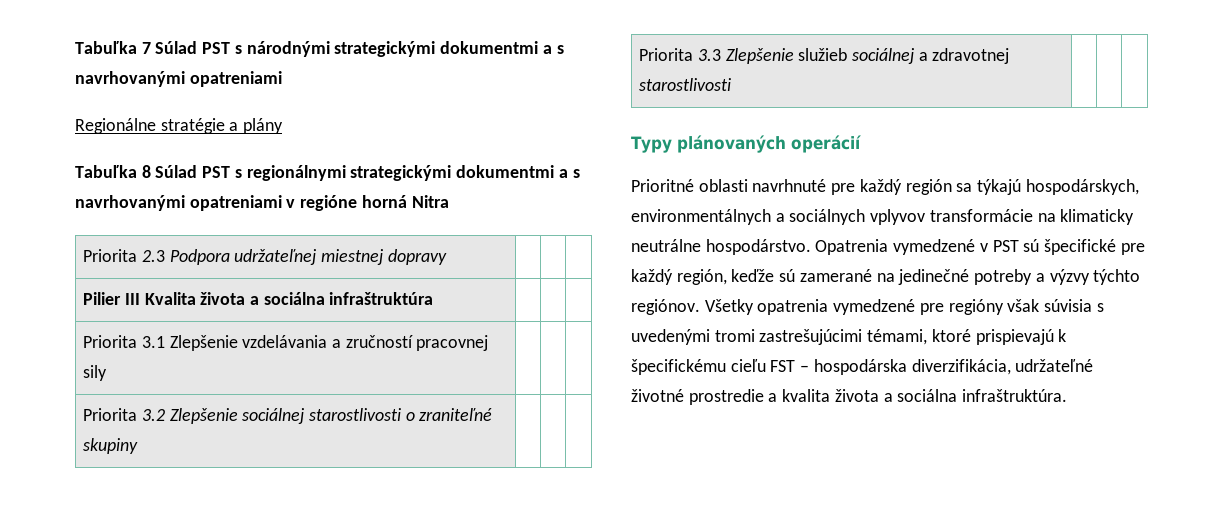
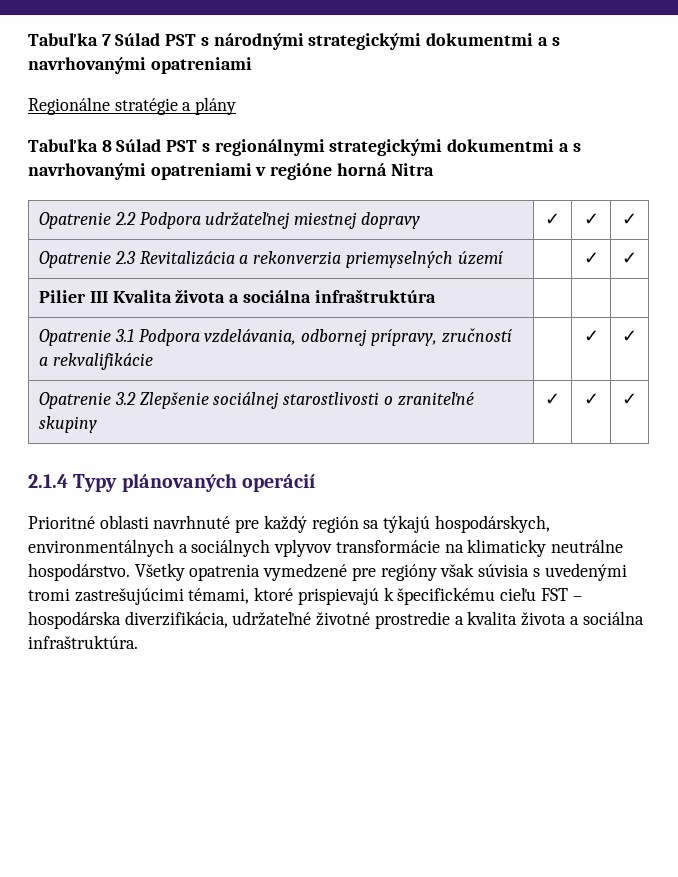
- Priorita 2.3 Podpora udržateľnej miestnej dopravy | | |
+ Opatrenie 2.2 Podpora udržateľnej miestnej dopravy | ✓ | ✓ | ✓
+ Opatrenie 2.3 Revitalizácia a rekonverzia priemyselných území | | ✓ | ✓
- Priorita 3.1 Zlepšenie vzdelávania a zručností pracovnej sily | | |
- Priorita 3.2 Zlepšenie sociálnej starostlivosti o zraniteľné skupiny | | |
- Priorita 3.3 Zlepšenie služieb sociálnej a zdravotnej starostlivosti | | |
- Typy plánovaných operácií
+ Opatrenie 3.1 Podpora vzdelávania, odbornej prípravy, zručností a rekvalifikácie | | ✓ | ✓
+ Opatrenie 3.2 Zlepšenie sociálnej starostlivosti o zraniteľné skupiny | ✓ | ✓ | ✓
+ 2.1.4 Typy plánovaných operácií
- Opatrenia vymedzené v PST sú špecifické pre každý región, keďže sú zamerané na jedinečné potreby a výzvy týchto regiónov.

